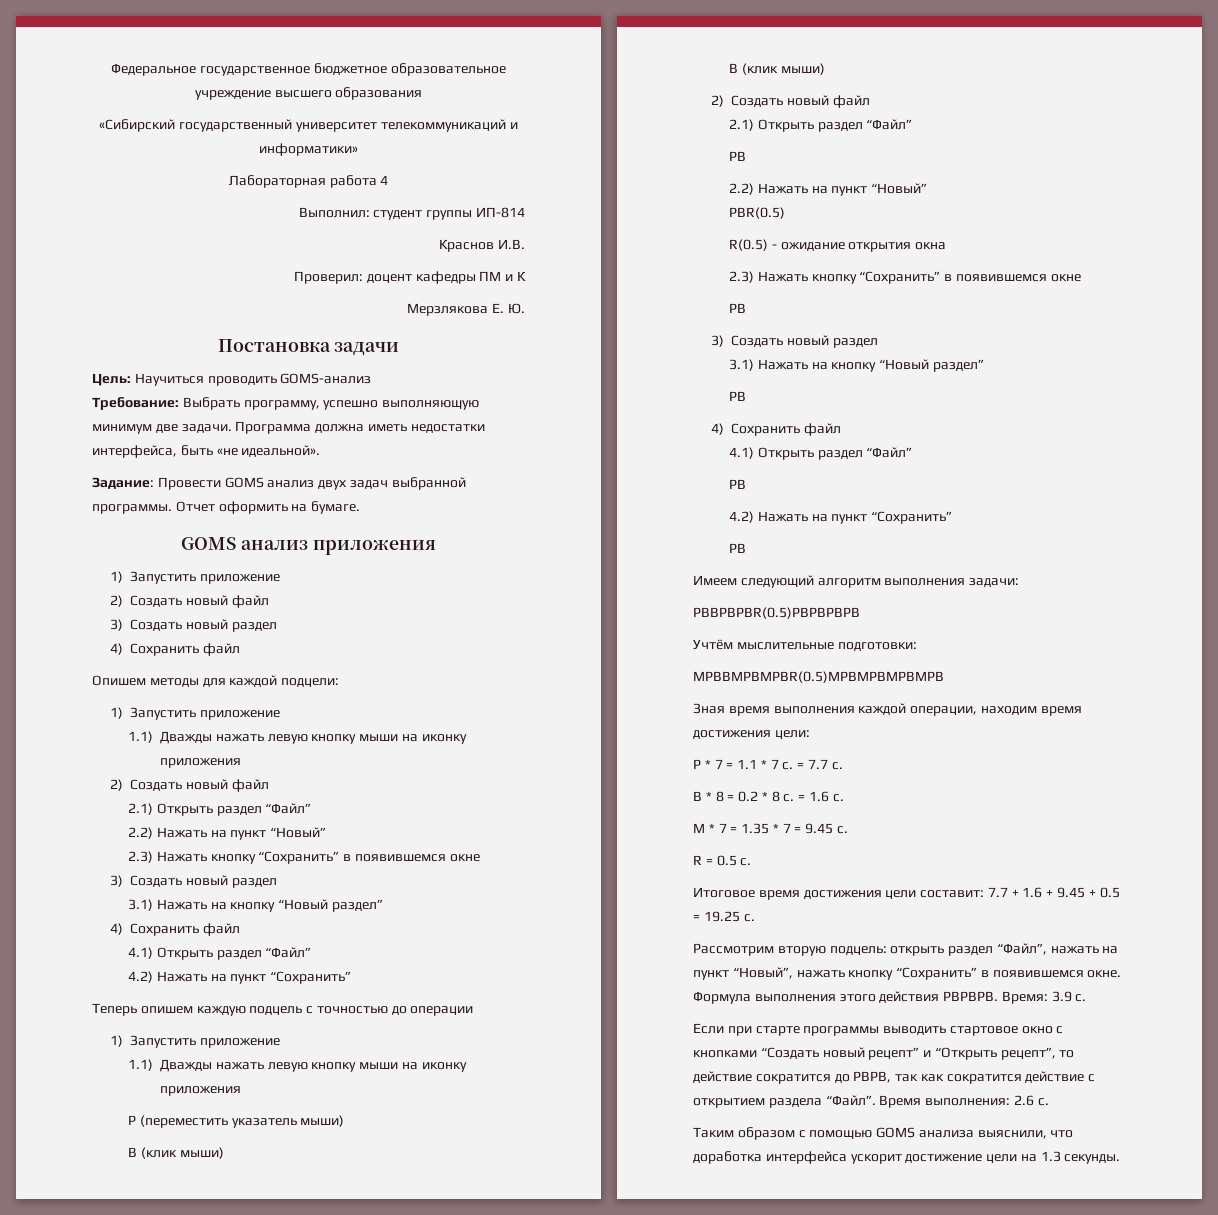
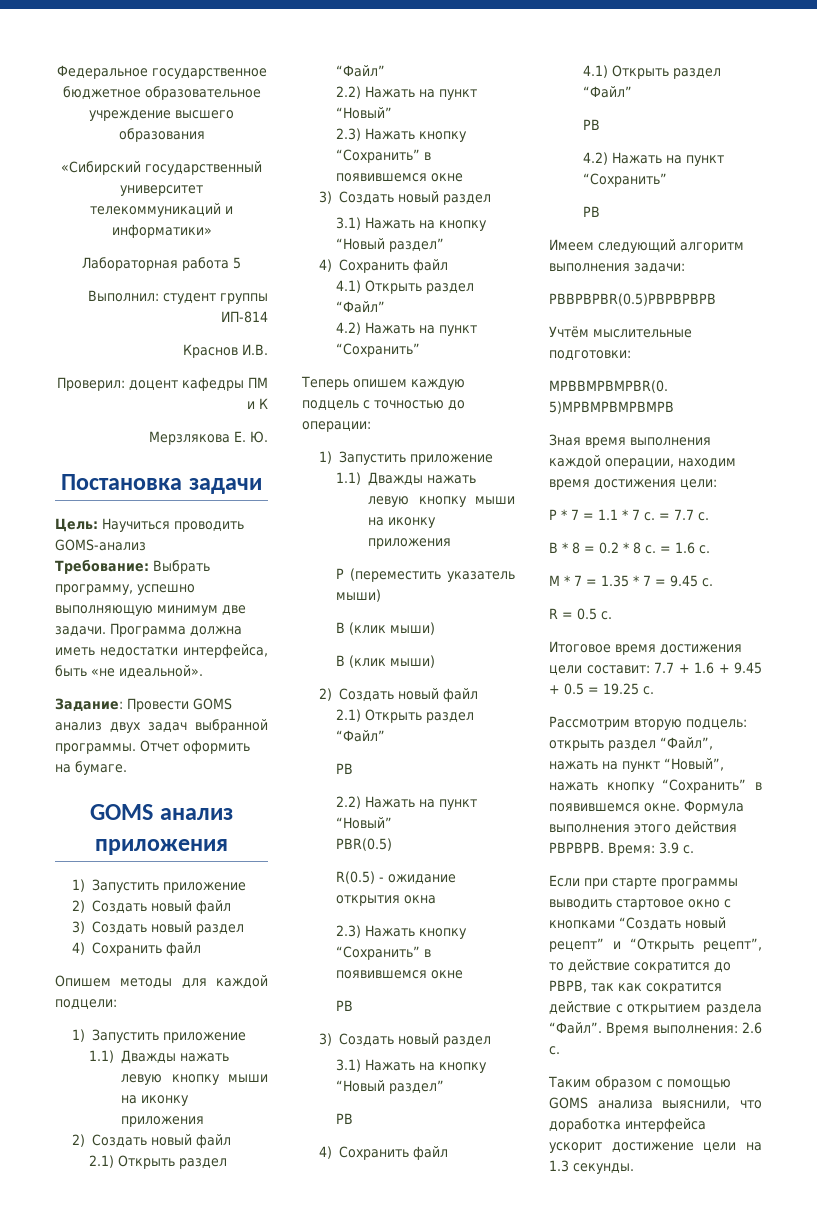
- Лабораторная работа 4
+ Лабораторная работа 5
- Теперь опишем каждую подцель с точностью до операции
+ Теперь опишем каждую подцель с точностью до операции:

